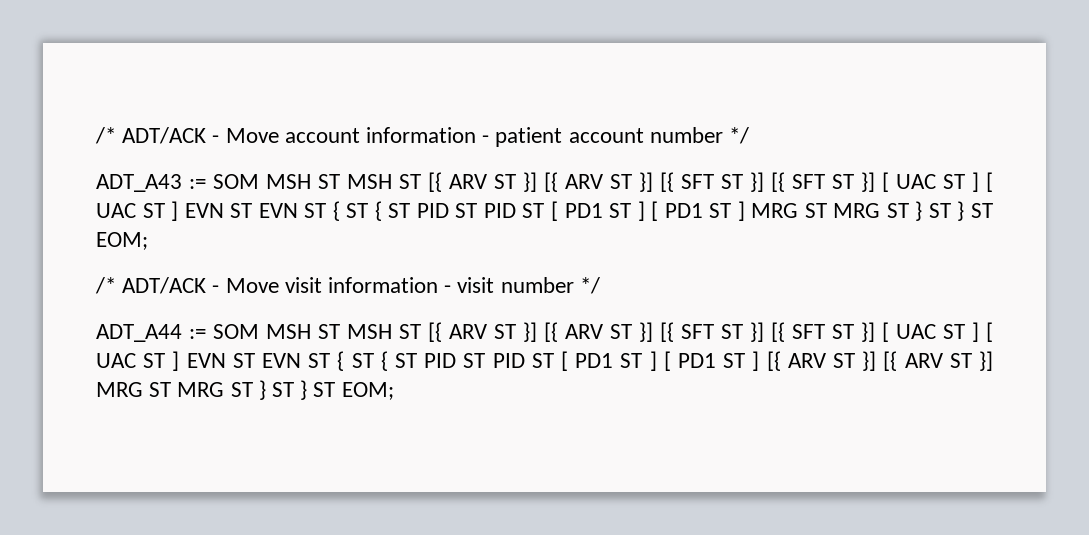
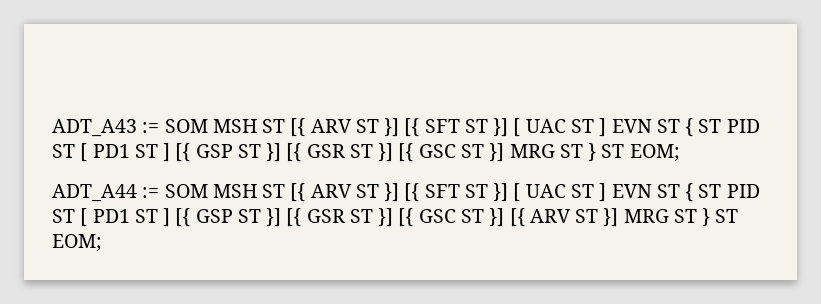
- /* ADT/ACK - Move account information - patient account number */
- ADT_A43 := SOM MSH ST MSH ST [{ ARV ST }] [{ ARV ST }] [{ SFT ST }] [{ SFT ST }] [ UAC ST ] [ UAC ST ] EVN ST EVN ST { ST { ST PID ST PID ST [ PD1 ST ] [ PD1 ST ] MRG ST MRG ST } ST } ST EOM;
- /* ADT/ACK - Move visit information - visit number */
+ ADT_A43 := SOM MSH ST [{ ARV ST }] [{ SFT ST }] [ UAC ST ] EVN ST { ST PID ST [ PD1 ST ] [{ GSP ST }] [{ GSR ST }] [{ GSC ST }] MRG ST } ST EOM;
- ADT_A44 := SOM MSH ST MSH ST [{ ARV ST }] [{ ARV ST }] [{ SFT ST }] [{ SFT ST }] [ UAC ST ] [ UAC ST ] EVN ST EVN ST { ST { ST PID ST PID ST [ PD1 ST ] [ PD1 ST ] [{ ARV ST }] [{ ARV ST }] MRG ST MRG ST } ST } ST EOM;
+ ADT_A44 := SOM MSH ST [{ ARV ST }] [{ SFT ST }] [ UAC ST ] EVN ST { ST PID ST [ PD1 ST ] [{ GSP ST }] [{ GSR ST }] [{ GSC ST }] [{ ARV ST }] MRG ST } ST EOM;

